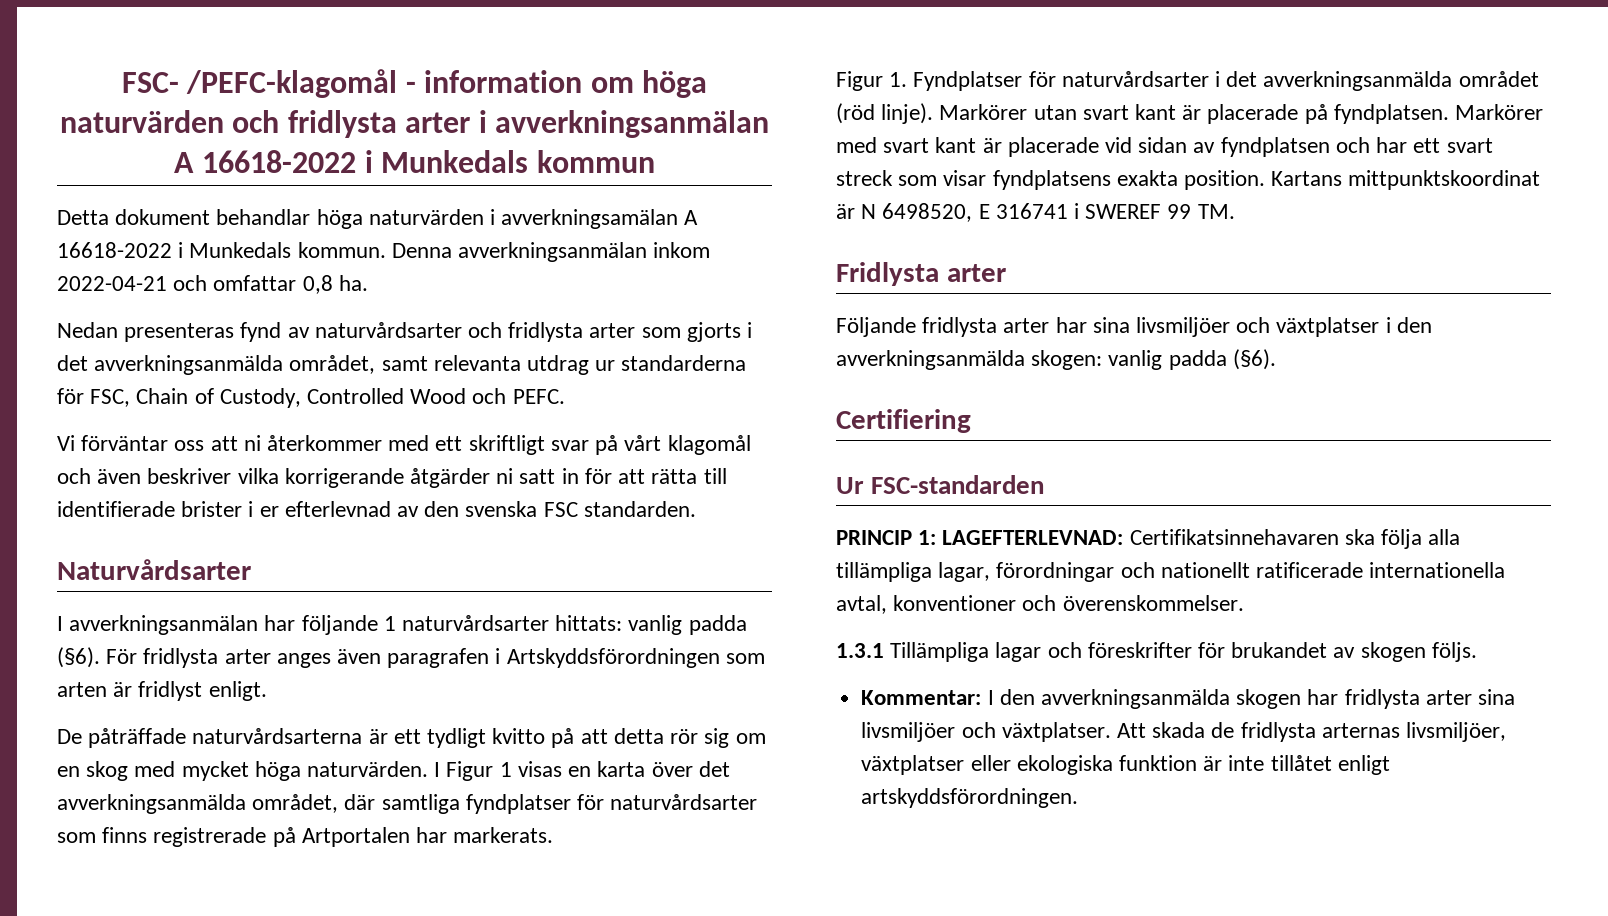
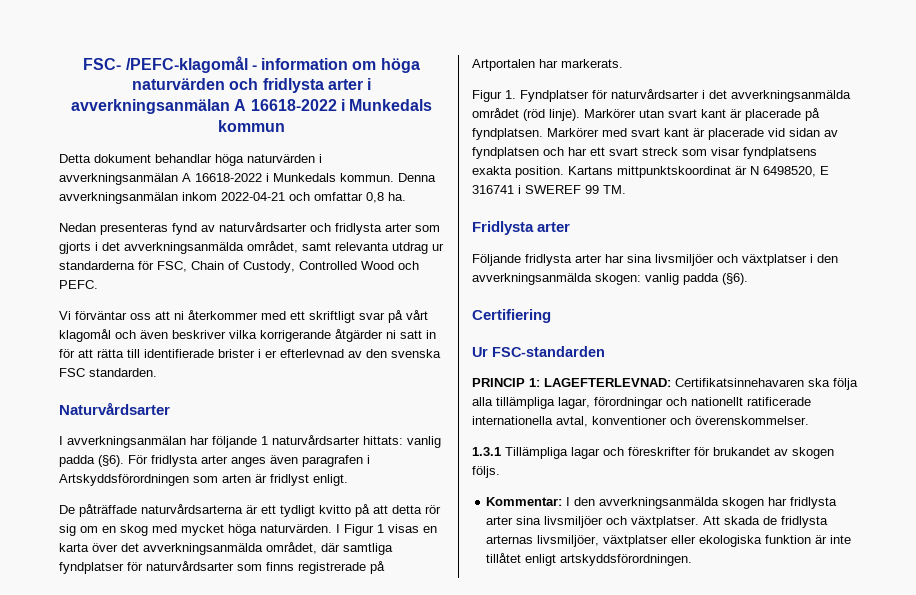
- Detta dokument behandlar höga naturvärden i avverkningsamälan A 16618-2022 i Munkedals kommun.
+ Detta dokument behandlar höga naturvärden i avverkningsanmälan A 16618-2022 i Munkedals kommun.

